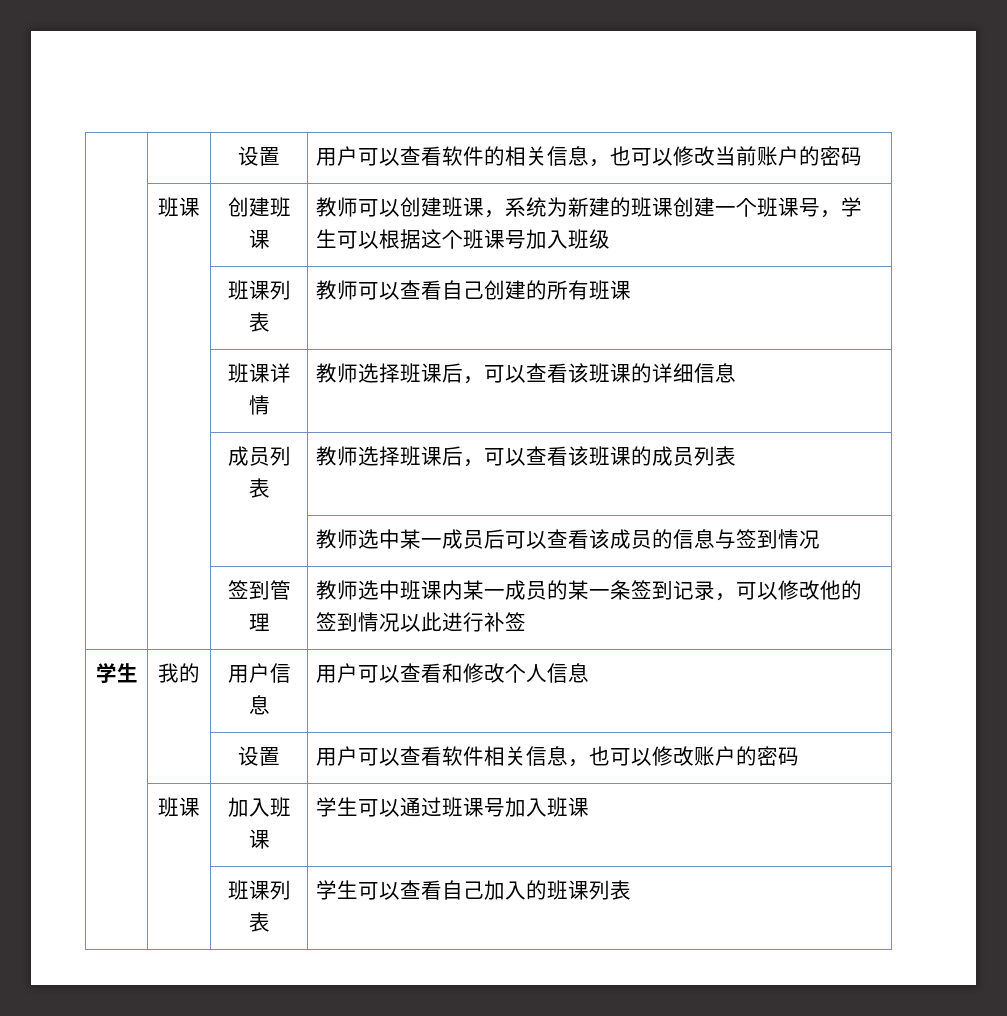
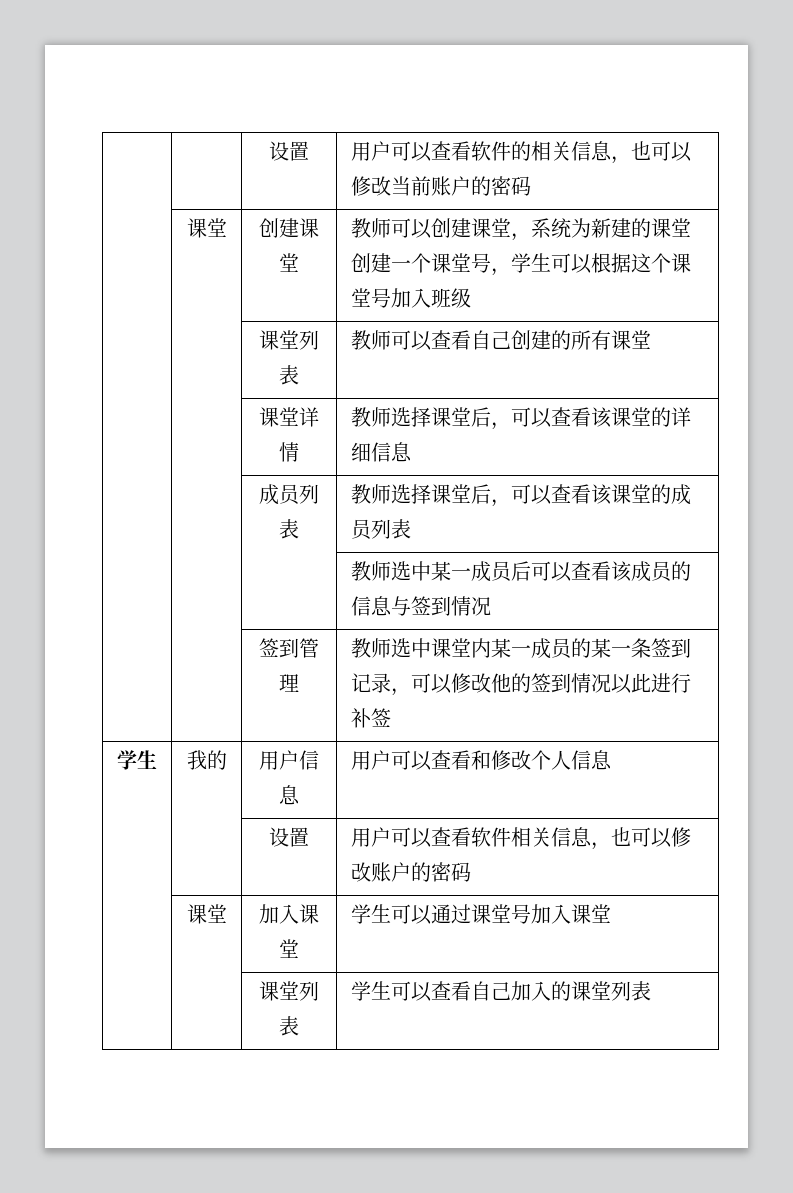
- | 班课 | 创建班课 | 教师可以创建班课，系统为新建的班课创建一个班课号，学生可以根据这个班课号加入班级
+ | 课堂 | 创建课堂 | 教师可以创建课堂，系统为新建的课堂创建一个课堂号，学生可以根据这个课堂号加入班级
- | | 班课列表 | 教师可以查看自己创建的所有班课
- | | 班课详情 | 教师选择班课后，可以查看该班课的详细信息
+ | | 课堂列表 | 教师可以查看自己创建的所有课堂
+ | | 课堂详情 | 教师选择课堂后，可以查看该课堂的详细信息
- | | 成员列表 | 教师选择班课后，可以查看该班课的成员列表
+ | | 成员列表 | 教师选择课堂后，可以查看该课堂的成员列表
- | | 签到管理 | 教师选中班课内某一成员的某一条签到记录，可以修改他的签到情况以此进行补签
+ | | 签到管理 | 教师选中课堂内某一成员的某一条签到记录，可以修改他的签到情况以此进行补签
- | 班课 | 加入班课 | 学生可以通过班课号加入班课
- | | 班课列表 | 学生可以查看自己加入的班课列表
+ | 课堂 | 加入课堂 | 学生可以通过课堂号加入课堂
+ | | 课堂列表 | 学生可以查看自己加入的课堂列表

